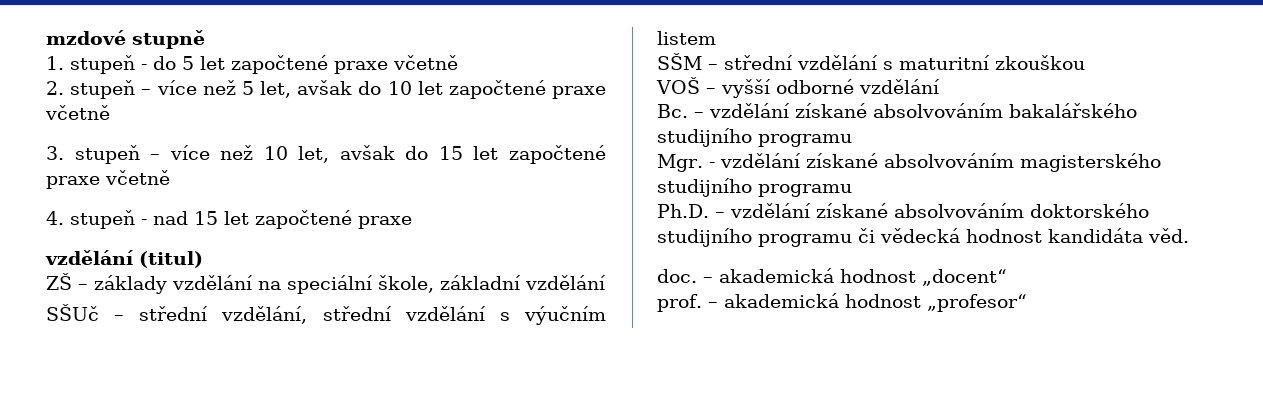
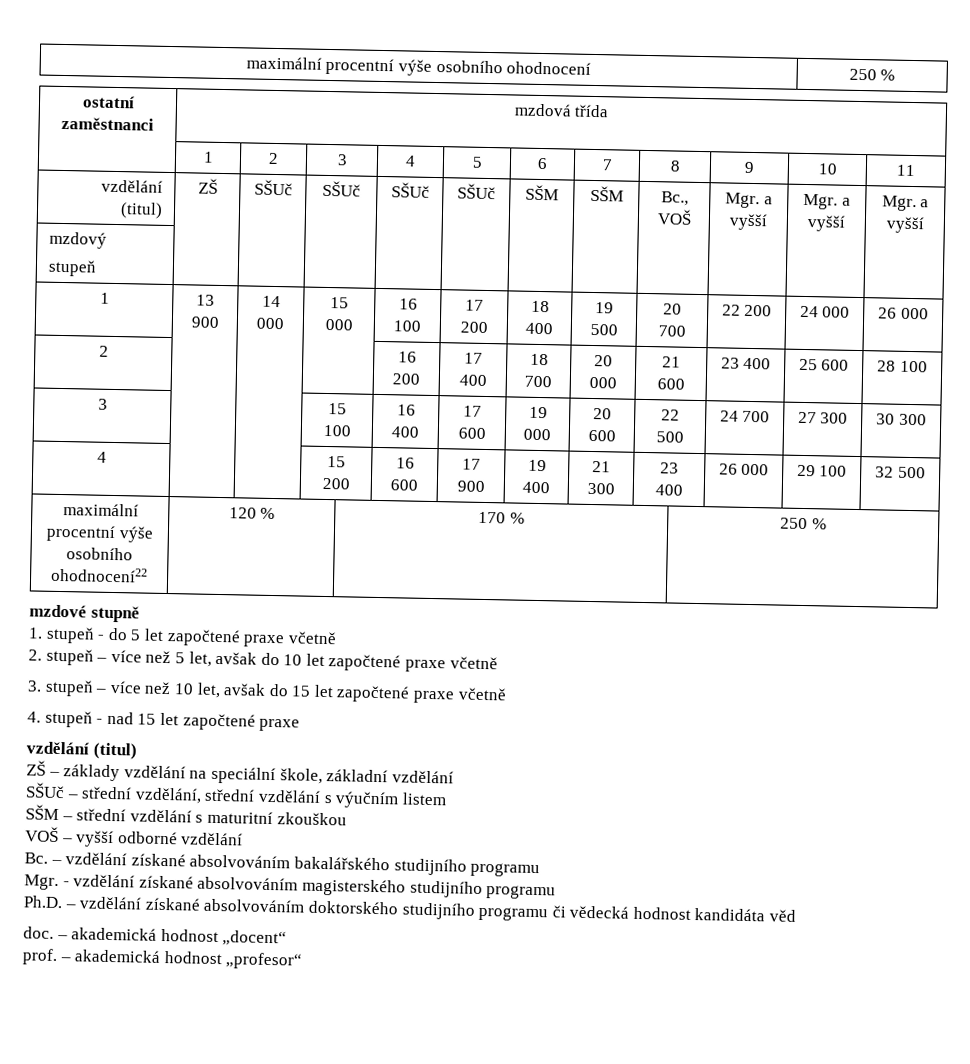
+ maximální procentní výše osobního ohodnocení | 250 %
+ ostatní zaměstnanci | mzdová třída
+ | 1 | 2 | 3 | 4 | 5 | 6 | 7 | 8 | 9 | 10 | 11
+ vzdělání
+ (titul) | ZŠ | SŠUč | SŠUč | SŠUč | SŠUč | SŠM | SŠM | Bc., VOŠ | Mgr. a vyšší | Mgr. a vyšší | Mgr. a vyšší
+ mzdový
+ stupeň | | | | | | | | | | |
+ 1 | 13 900 | 14 000 | 15 000 | 16 100 | 17 200 | 18 400 | 19 500 | 20 700 | 22 200 | 24 000 | 26 000
+ 2 | | | | 16 200 | 17 400 | 18 700 | 20 000 | 21 600 | 23 400 | 25 600 | 28 100
+ 3 | | | 15 100 | 16 400 | 17 600 | 19 000 | 20 600 | 22 500 | 24 700 | 27 300 | 30 300
+ 4 | | | 15 200 | 16 600 | 17 900 | 19 400 | 21 300 | 23 400 | 26 000 | 29 100 | 32 500
+ maximální procentní výše osobního ohodnocení22 | 120 % | 170 % | 250 %
- Ph.D. – vzdělání získané absolvováním doktorského studijního programu či vědecká hodnost kandidáta věd.
+ Ph.D. – vzdělání získané absolvováním doktorského studijního programu či vědecká hodnost kandidáta věd

